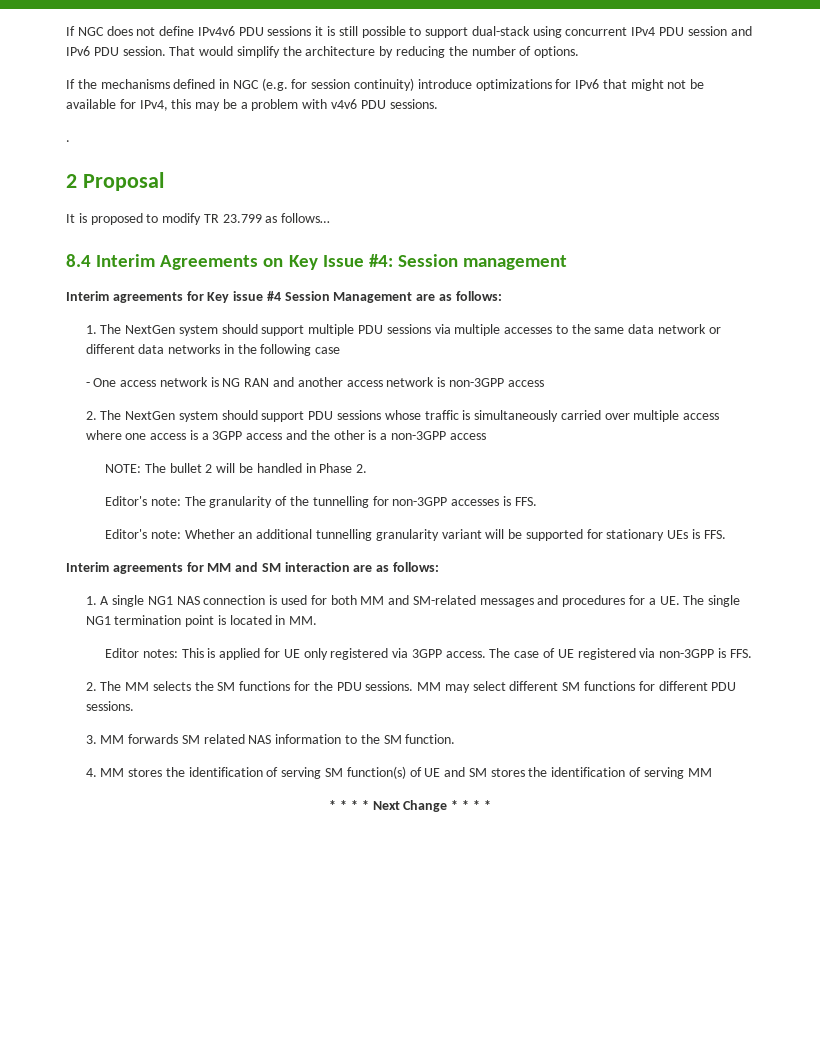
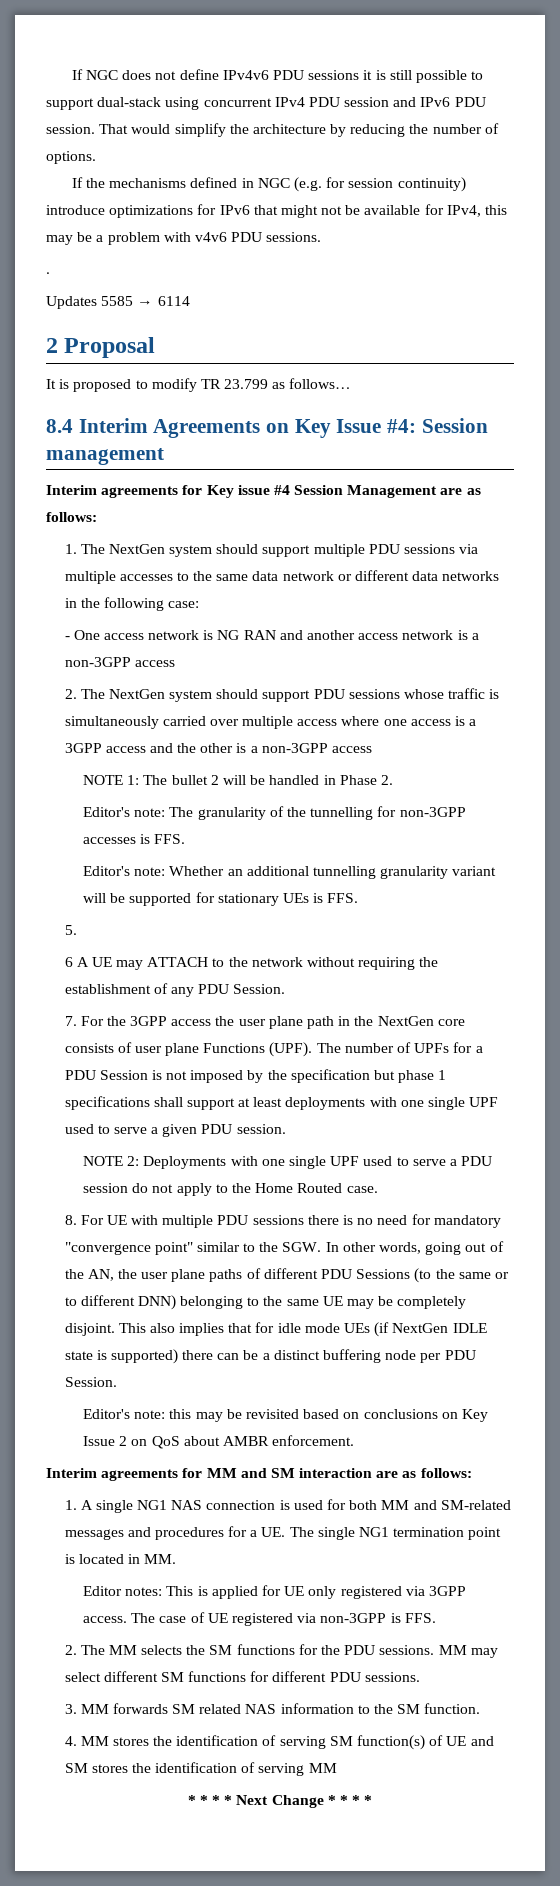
+ Updates 5585 → 6114
- 1. The NextGen system should support multiple PDU sessions via multiple accesses to the same data network or different data networks in the following case
+ 1. The NextGen system should support multiple PDU sessions via multiple accesses to the same data network or different data networks in the following case:
- - One access network is NG RAN and another access network is non-3GPP access
+ - One access network is NG RAN and another access network is a non-3GPP access
- NOTE: The bullet 2 will be handled in Phase 2.
+ NOTE 1: The bullet 2 will be handled in Phase 2.
+ 5.
+ 6 A UE may ATTACH to the network without requiring the establishment of any PDU Session.
+ 7. For the 3GPP access the user plane path in the NextGen core consists of user plane Functions (UPF). The number of UPFs for a PDU Session is not imposed by the specification but phase 1 specifications shall support at least deployments with one single UPF used to serve a given PDU session.
+ NOTE 2: Deployments with one single UPF used to serve a PDU session do not apply to the Home Routed case.
+ 8. For UE with multiple PDU sessions there is no need for mandatory "convergence point" similar to the SGW. In other words, going out of the AN, the user plane paths of different PDU Sessions (to the same or to different DNN) belonging to the same UE may be completely disjoint. This also implies that for idle mode UEs (if NextGen IDLE state is supported) there can be a distinct buffering node per PDU Session.
+ Editor's note: this may be revisited based on conclusions on Key Issue 2 on QoS about AMBR enforcement.

